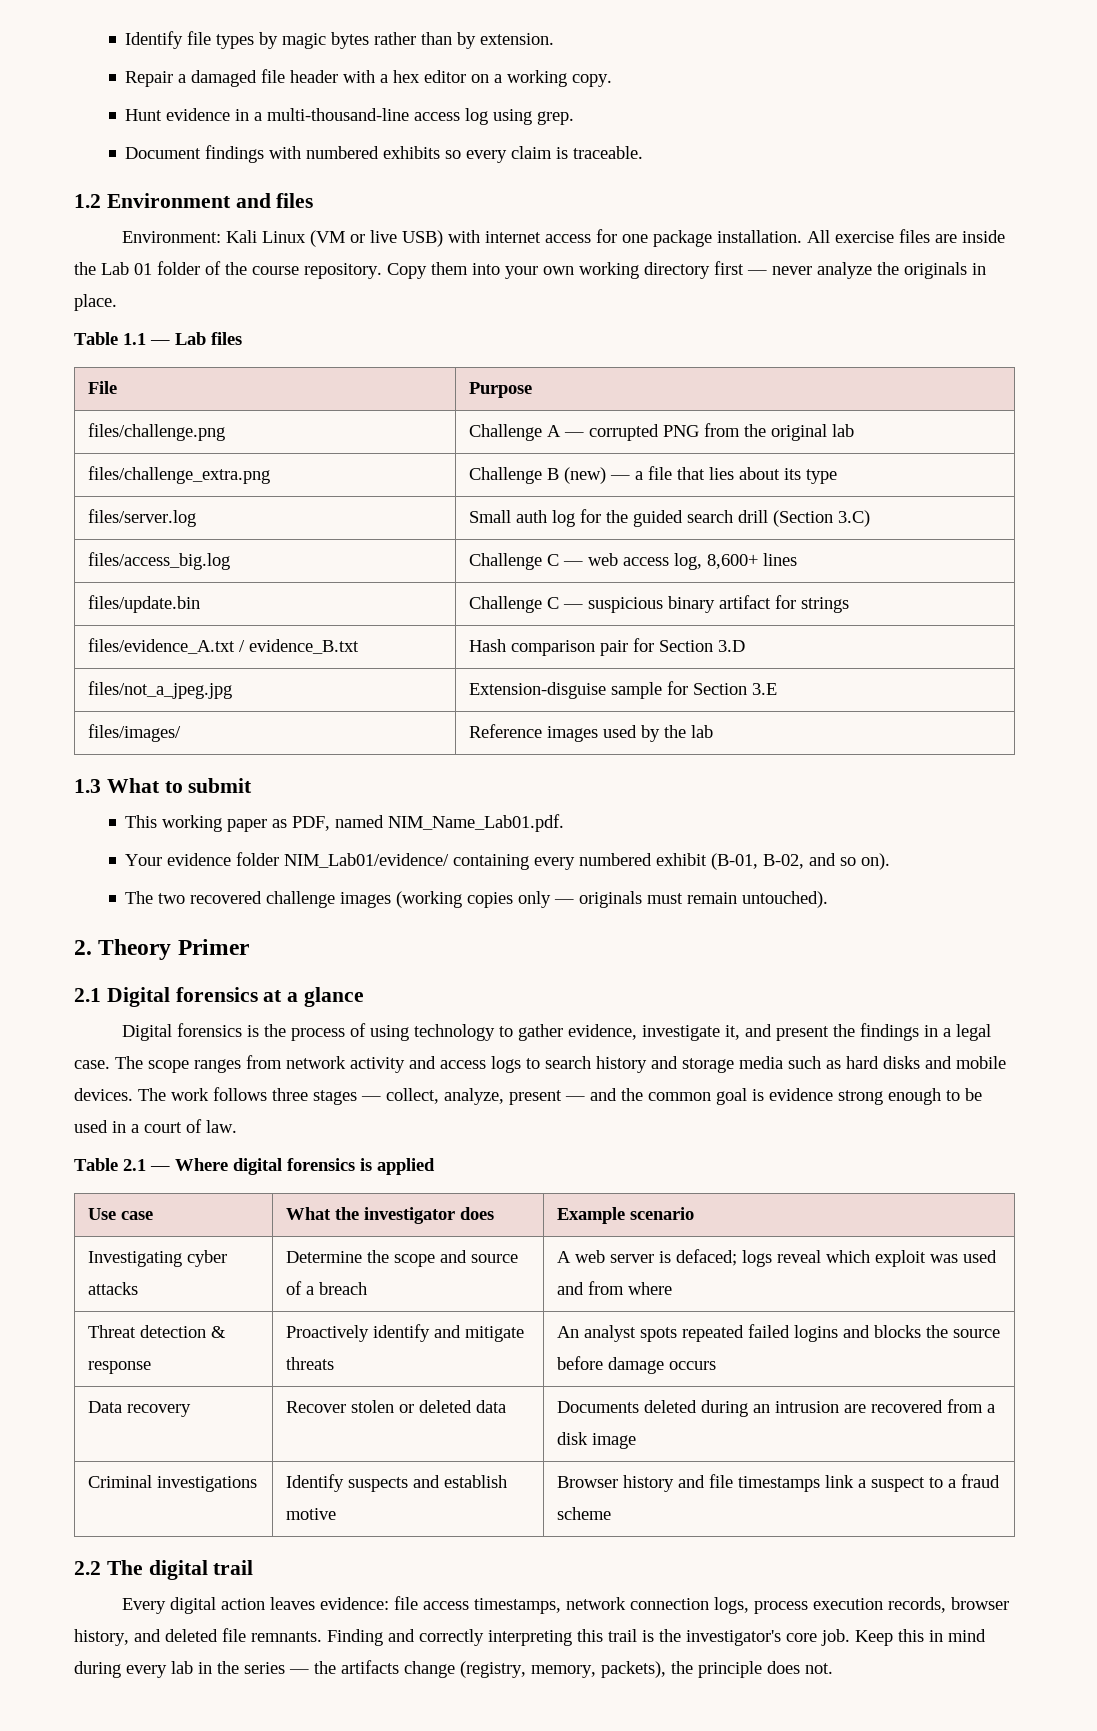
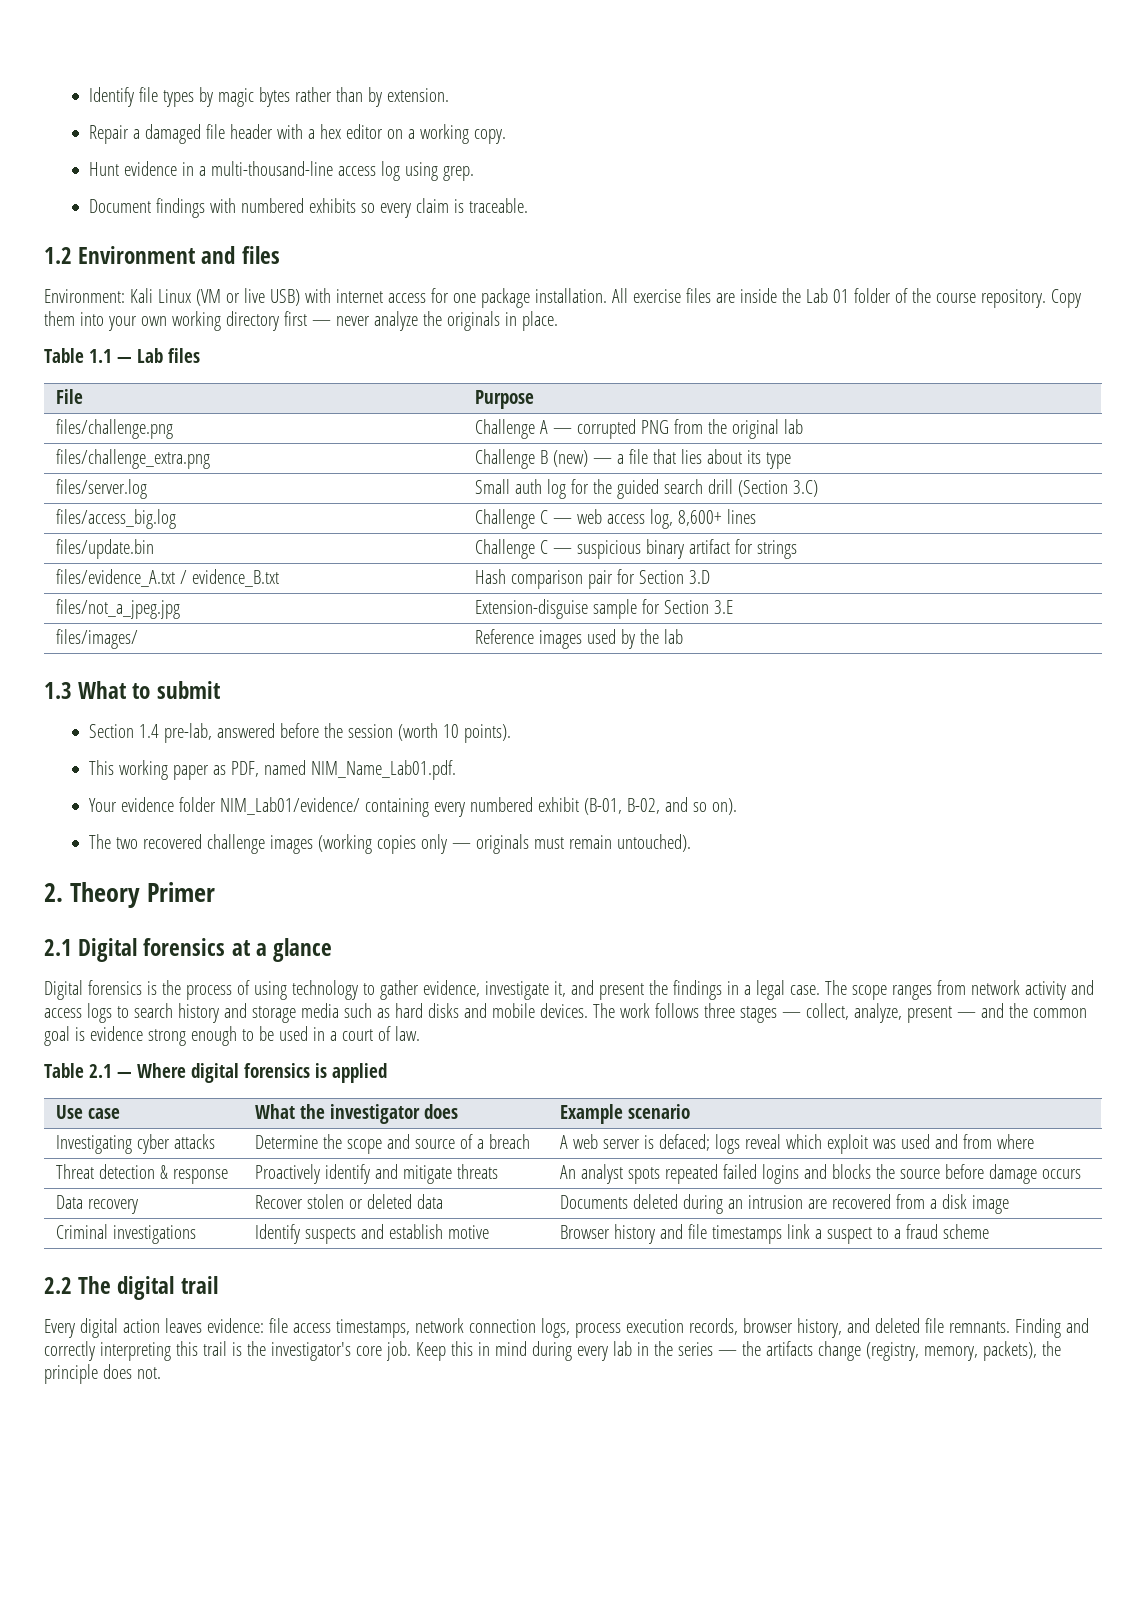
+ Section 1.4 pre-lab, answered before the session (worth 10 points).

